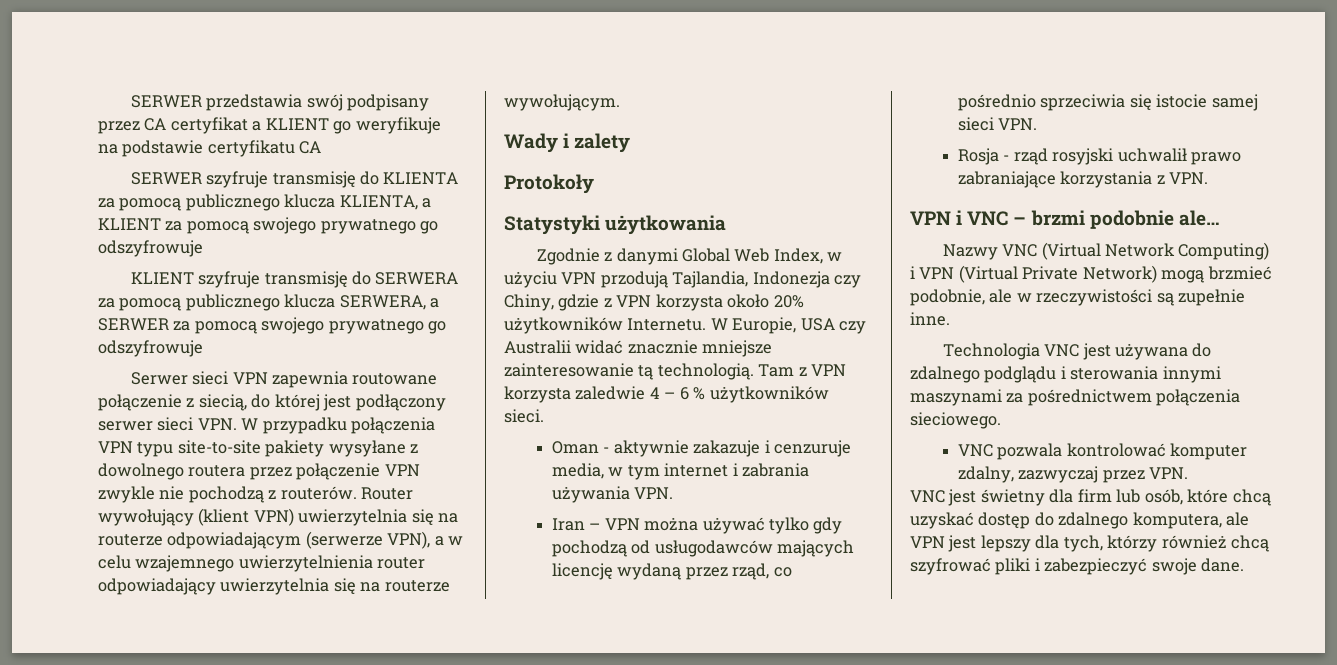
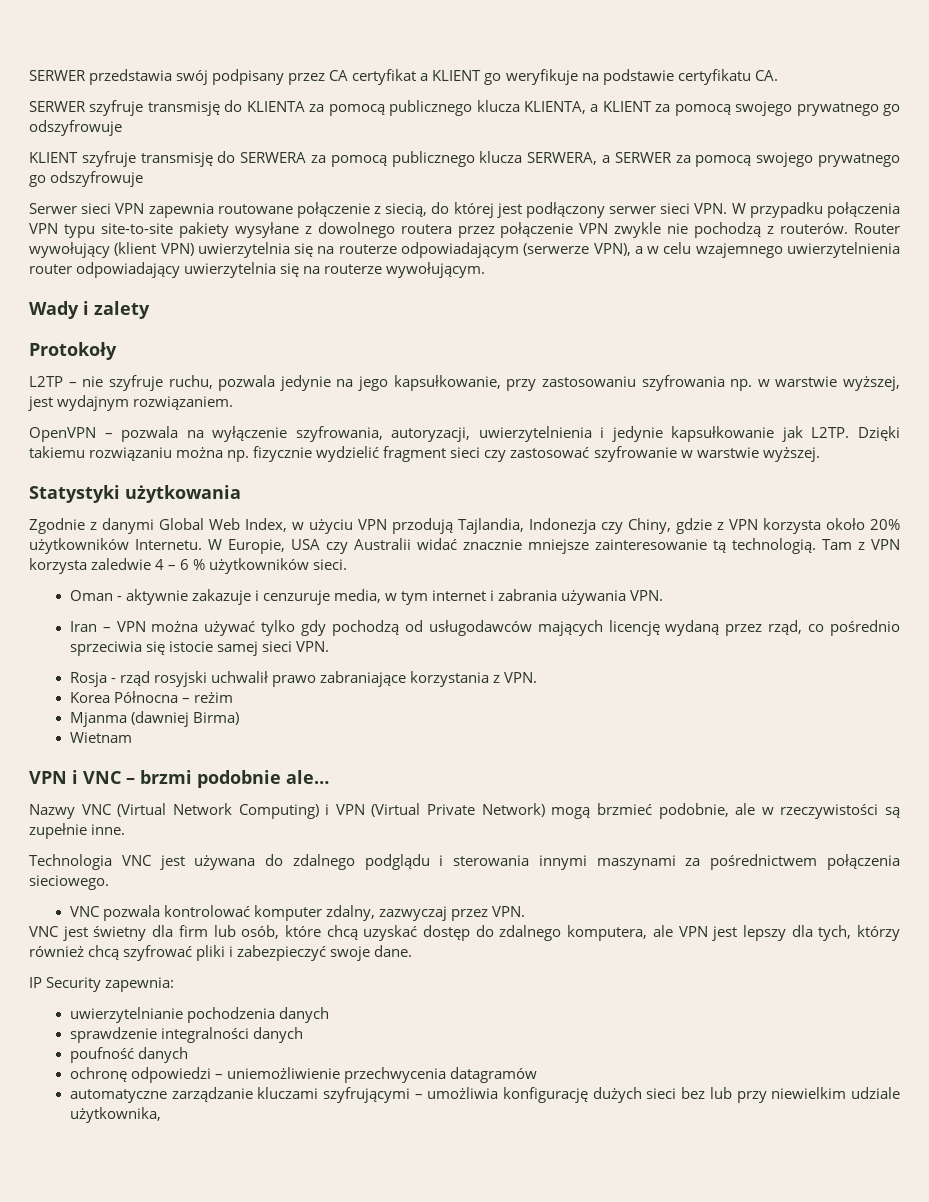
- SERWER przedstawia swój podpisany przez CA certyfikat a KLIENT go weryfikuje na podstawie certyfikatu CA
+ SERWER przedstawia swój podpisany przez CA certyfikat a KLIENT go weryfikuje na podstawie certyfikatu CA.
+ L2TP – nie szyfruje ruchu, pozwala jedynie na jego kapsułkowanie, przy zastosowaniu szyfrowania np. w warstwie wyższej, jest wydajnym rozwiązaniem.
+ OpenVPN – pozwala na wyłączenie szyfrowania, autoryzacji, uwierzytelnienia i jedynie kapsułkowanie jak L2TP. Dzięki takiemu rozwiązaniu można np. fizycznie wydzielić fragment sieci czy zastosować szyfrowanie w warstwie wyższej.
+ Korea Północna – reżim
+ Mjanma (dawniej Birma)
+ Wietnam
+ IP Security zapewnia:
+ uwierzytelnianie pochodzenia danych
+ sprawdzenie integralności danych
+ poufność danych
+ ochronę odpowiedzi – uniemożliwienie przechwycenia datagramów
+ automatyczne zarządzanie kluczami szyfrującymi – umożliwia konfigurację dużych sieci bez lub przy niewielkim udziale użytkownika,

